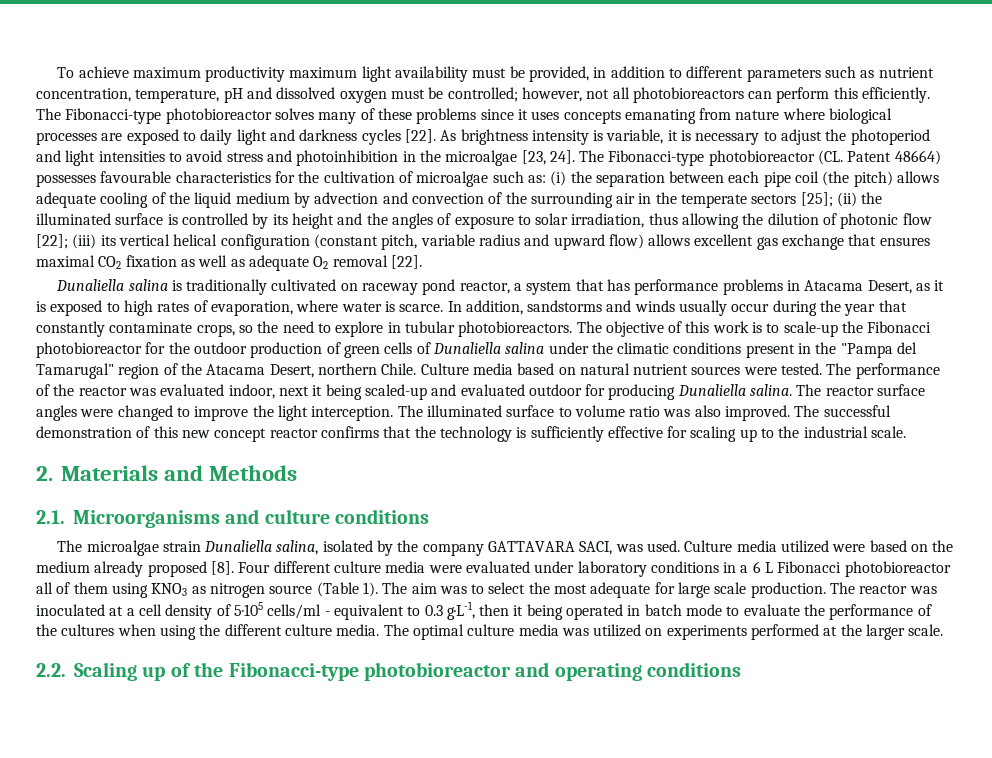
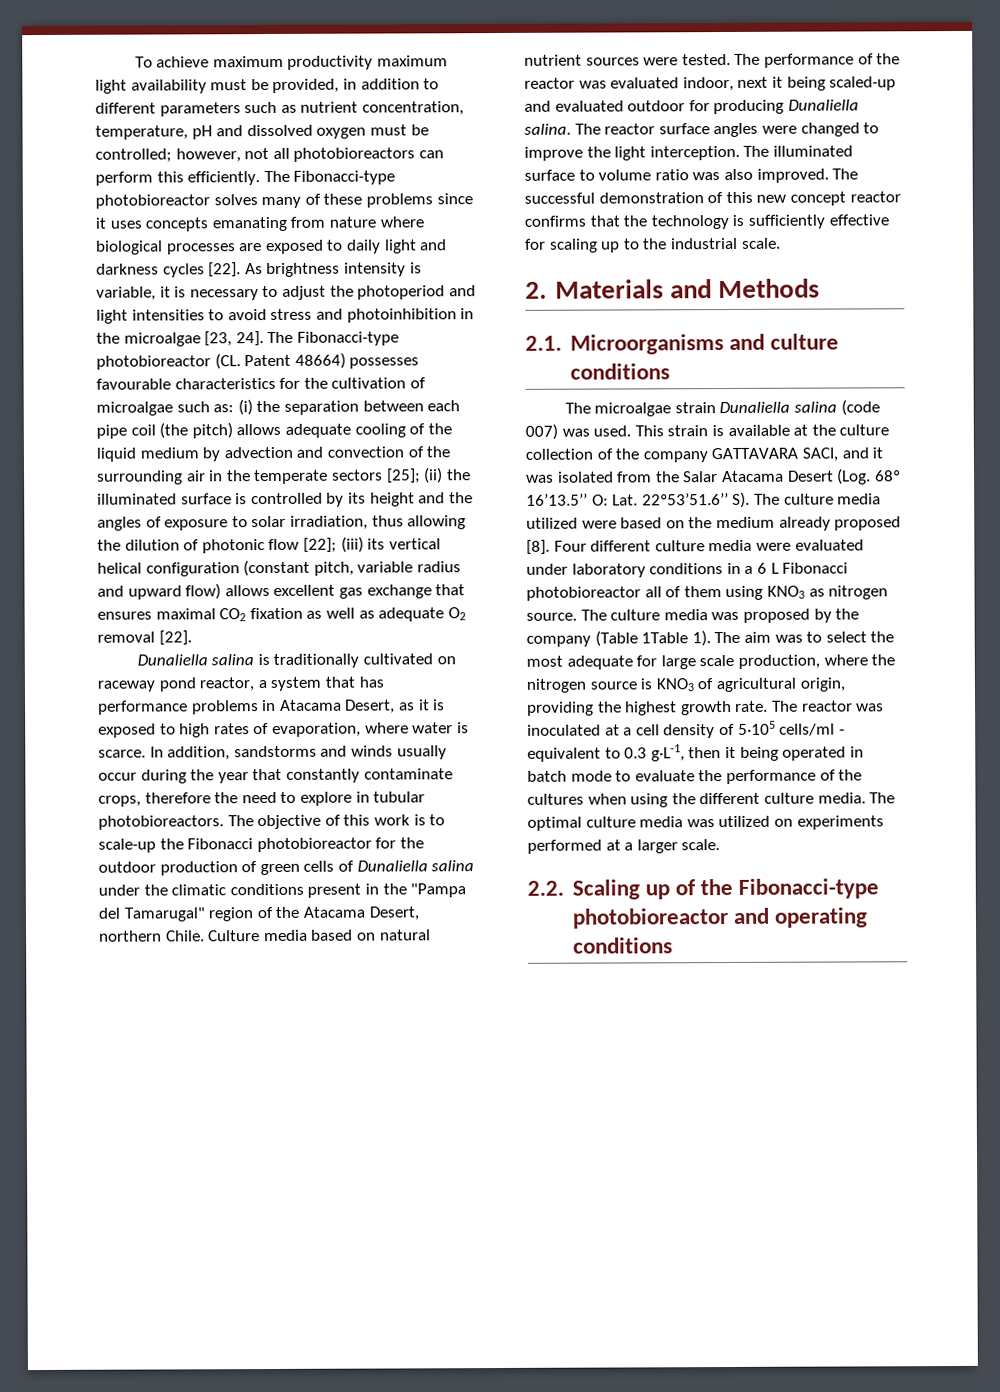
- In addition, sandstorms and winds usually occur during the year that constantly contaminate crops, so the need to explore in tubular photobioreactors.
+ In addition, sandstorms and winds usually occur during the year that constantly contaminate crops, therefore the need to explore in tubular photobioreactors.
- The microalgae strain Dunaliella salina, isolated by the company GATTAVARA SACI, was used. Culture media utilized were based on the medium already proposed [8].
+ The microalgae strain Dunaliella salina (code 007) was used. This strain is available at the culture collection of the company GATTAVARA SACI, and it was isolated from the Salar Atacama Desert (Log. 68º 16’13.5’’ O: Lat. 22º53’51.6’’ S). The culture media utilized were based on the medium already proposed [8].
- Four different culture media were evaluated under laboratory conditions in a 6 L Fibonacci photobioreactor all of them using KNO3 as nitrogen source (Table 1).
+ Four different culture media were evaluated under laboratory conditions in a 6 L Fibonacci photobioreactor all of them using KNO3 as nitrogen source. The culture media was proposed by the company (Table 1Table 1).
- The aim was to select the most adequate for large scale production.
+ The aim was to select the most adequate for large scale production, where the nitrogen source is KNO3 of agricultural origin, providing the highest growth rate.
- The optimal culture media was utilized on experiments performed at the larger scale.
+ The optimal culture media was utilized on experiments performed at a larger scale.

